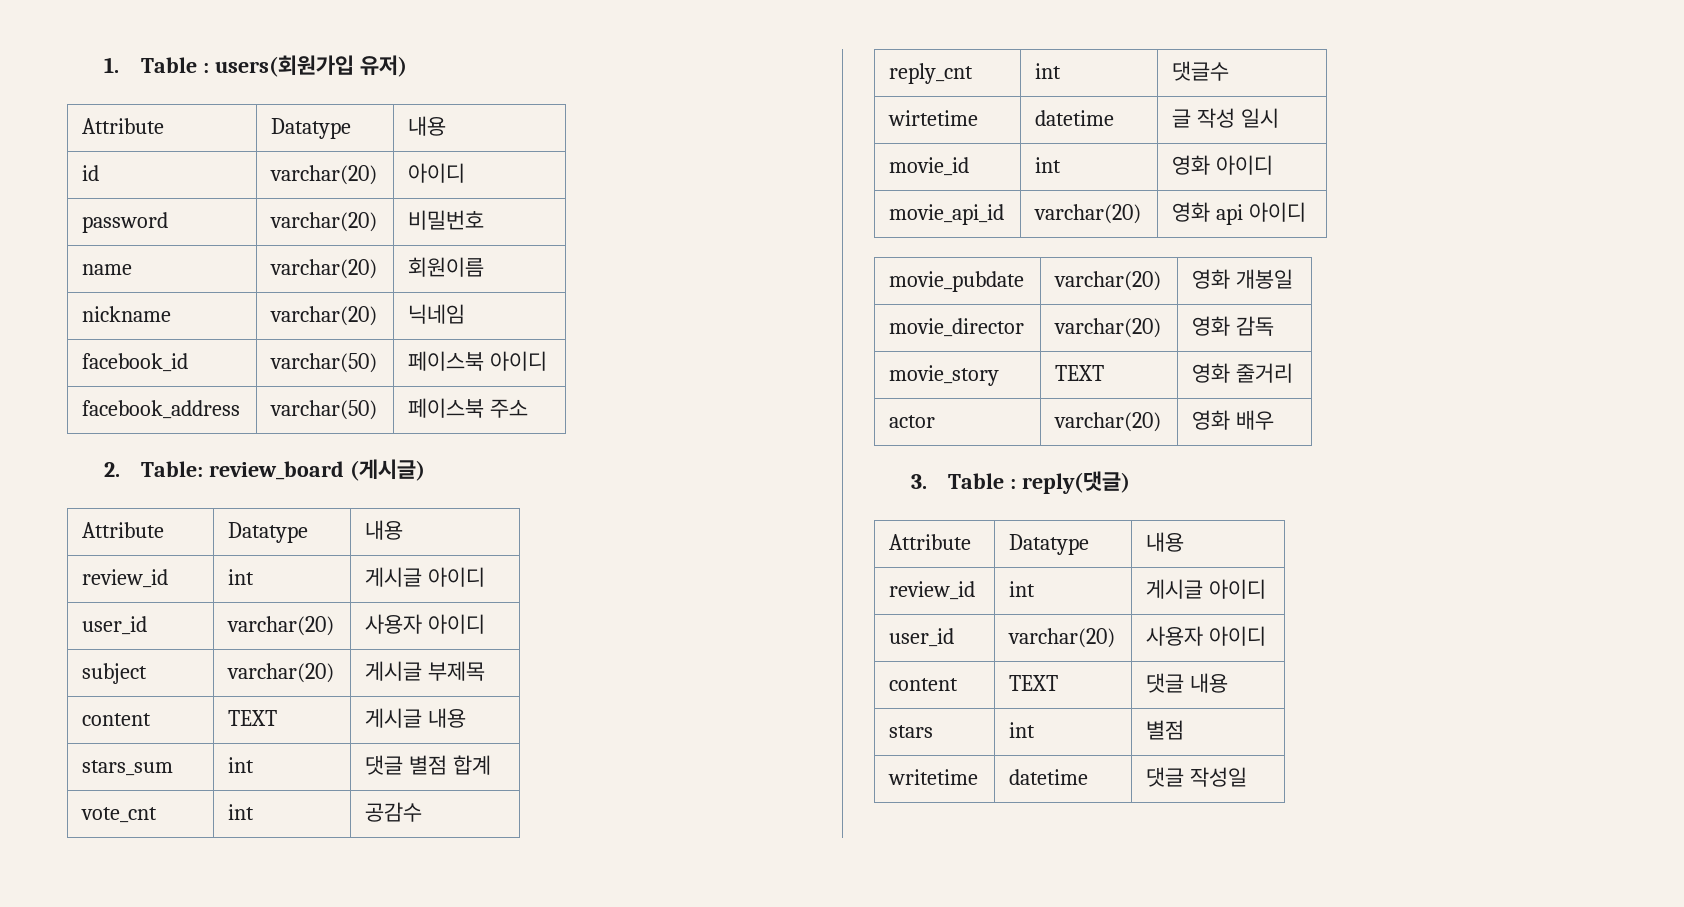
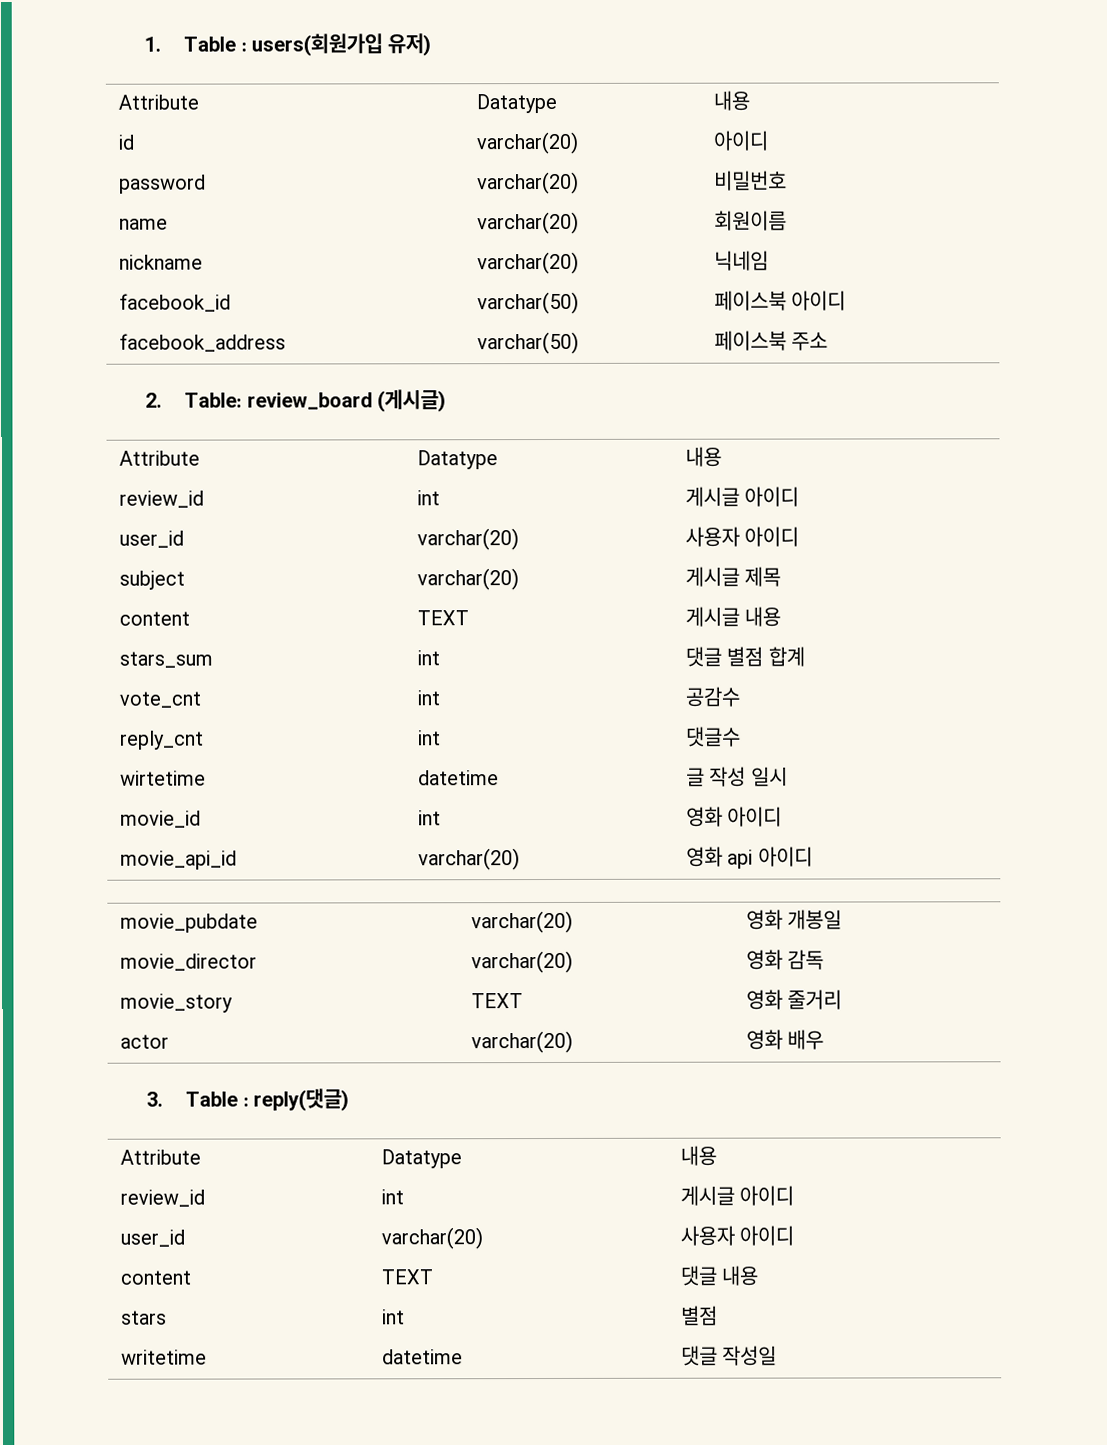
- subject | varchar(20) | 게시글 부제목
+ subject | varchar(20) | 게시글 제목

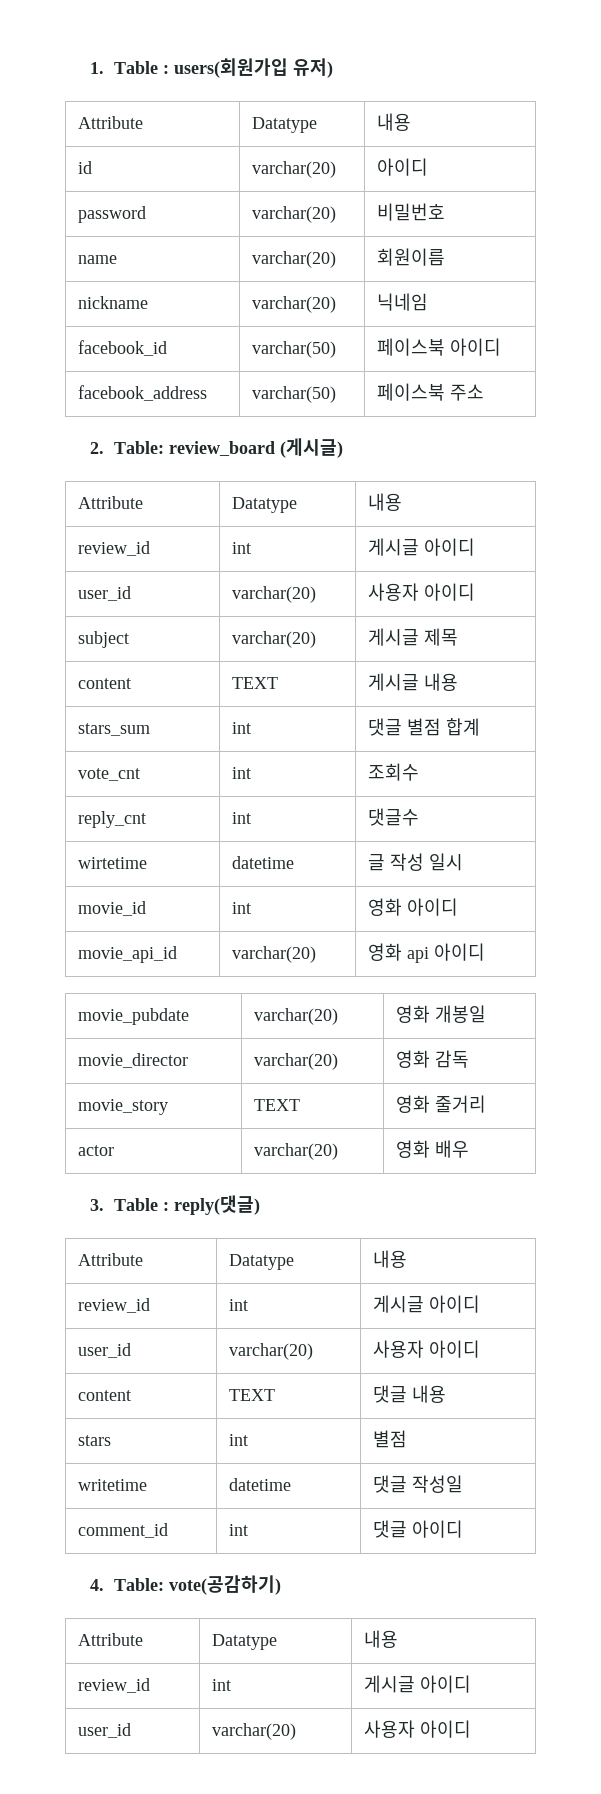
- vote_cnt | int | 공감수
+ vote_cnt | int | 조회수
+ comment_id | int | 댓글 아이디
+ 4. Table: vote(공감하기)
+ Attribute | Datatype | 내용
+ review_id | int | 게시글 아이디
+ user_id | varchar(20) | 사용자 아이디

